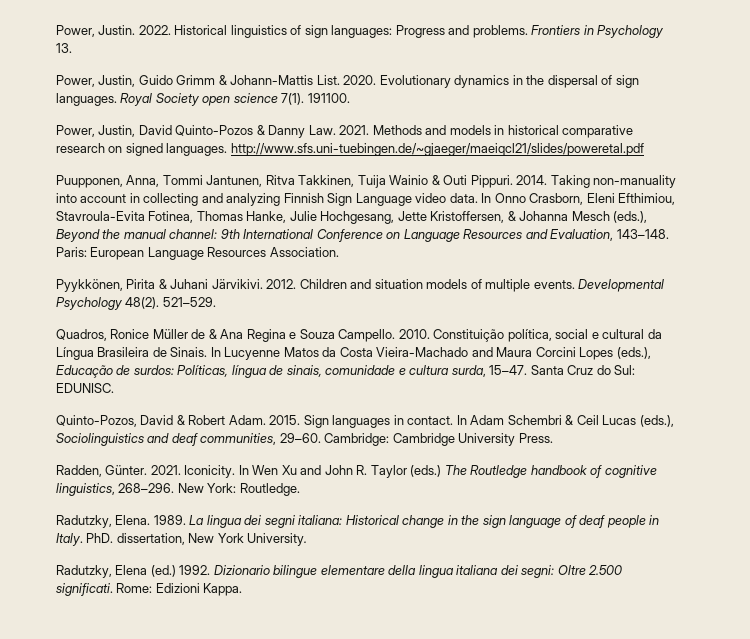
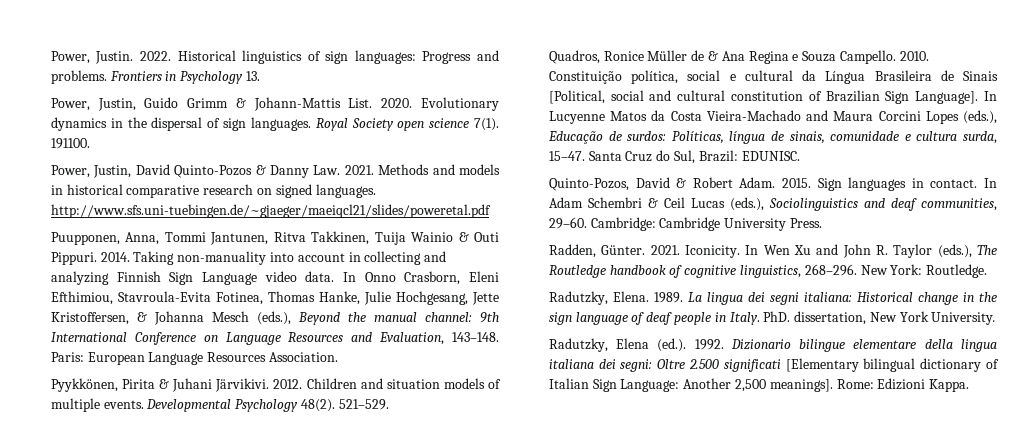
- Constituição política, social e cultural da Língua Brasileira de Sinais.
+ Constituição política, social e cultural da Língua Brasileira de Sinais [Political, social and cultural constitution of Brazilian Sign Language].
- Santa Cruz do Sul: EDUNISC.
+ Santa Cruz do Sul, Brazil: EDUNISC.
- In Wen Xu and John R. Taylor (eds.) The Routledge handbook of cognitive linguistics, 268–296.
+ In Wen Xu and John R. Taylor (eds.), The Routledge handbook of cognitive linguistics, 268–296.
- Radutzky, Elena (ed.) 1992.
+ Radutzky, Elena (ed.). 1992.
- Dizionario bilingue elementare della lingua italiana dei segni: Oltre 2.500 significati.
+ Dizionario bilingue elementare della lingua italiana dei segni: Oltre 2.500 significati [Elementary bilingual dictionary of Italian Sign Language: Another 2,500 meanings].

